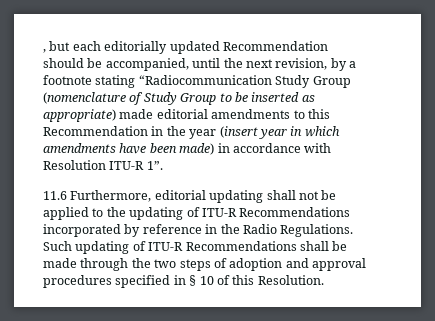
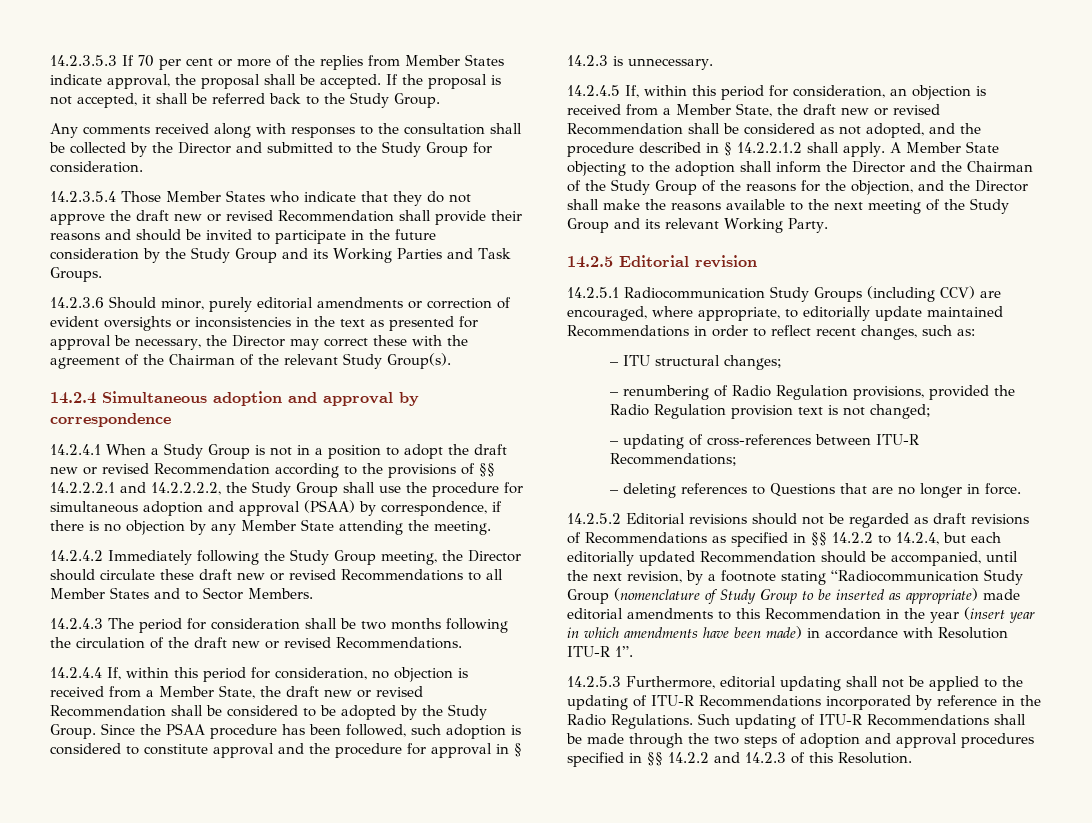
- , but each editorially updated Recommendation should be accompanied, until the next revision, by a footnote stating “Radiocommunication Study Group (nomenclature of Study Group to be inserted as appropriate) made editorial amendments to this Recommendation in the year (insert year in which amendments have been made) in accordance with Resolution ITU-R 1”.
+ 14.2.3.5.3 If 70 per cent or more of the replies from Member States indicate approval, the proposal shall be accepted. If the proposal is not accepted, it shall be referred back to the Study Group.
+ Any comments received along with responses to the consultation shall be collected by the Director and submitted to the Study Group for consideration.
+ 14.2.3.5.4 Those Member States who indicate that they do not approve the draft new or revised Recommendation shall provide their reasons and should be invited to participate in the future consideration by the Study Group and its Working Parties and Task Groups.
+ 14.2.3.6 Should minor, purely editorial amendments or correction of evident oversights or inconsistencies in the text as presented for approval be necessary, the Director may correct these with the agreement of the Chairman of the relevant Study Group(s).
+ 14.2.4 Simultaneous adoption and approval by correspondence
+ 14.2.4.1 When a Study Group is not in a position to adopt the draft new or revised Recommendation according to the provisions of §§ 14.2.2.2.1 and 14.2.2.2.2, the Study Group shall use the procedure for simultaneous adoption and approval (PSAA) by correspondence, if there is no objection by any Member State attending the meeting.
+ 14.2.4.2 Immediately following the Study Group meeting, the Director should circulate these draft new or revised Recommendations to all Member States and to Sector Members.
+ 14.2.4.3 The period for consideration shall be two months following the circulation of the draft new or revised Recommendations.
+ 14.2.4.4 If, within this period for consideration, no objection is received from a Member State, the draft new or revised Recommendation shall be considered to be adopted by the Study Group. Since the PSAA procedure has been followed, such adoption is considered to constitute approval and the procedure for approval in § 14.2.3 is unnecessary.
+ 14.2.4.5 If, within this period for consideration, an objection is received from a Member State, the draft new or revised Recommendation shall be considered as not adopted, and the procedure described in § 14.2.2.1.2 shall apply. A Member State objecting to the adoption shall inform the Director and the Chairman of the Study Group of the reasons for the objection, and the Director shall make the reasons available to the next meeting of the Study Group and its relevant Working Party.
+ 14.2.5 Editorial revision
+ 14.2.5.1 Radiocommunication Study Groups (including CCV) are encouraged, where appropriate, to editorially update maintained Recommendations in order to reflect recent changes, such as:
+ – ITU structural changes;
+ – renumbering of Radio Regulation provisions, provided the Radio Regulation provision text is not changed;
+ – updating of cross-references between ITU-R Recommendations;
+ – deleting references to Questions that are no longer in force.
+ 14.2.5.2 Editorial revisions should not be regarded as draft revisions of Recommendations as specified in §§ 14.2.2 to 14.2.4, but each editorially updated Recommendation should be accompanied, until the next revision, by a footnote stating “Radiocommunication Study Group (nomenclature of Study Group to be inserted as appropriate) made editorial amendments to this Recommendation in the year (insert year in which amendments have been made) in accordance with Resolution ITU-R 1”.
- 11.6 Furthermore, editorial updating shall not be applied to the updating of ITU-R Recommendations incorporated by reference in the Radio Regulations.
+ 14.2.5.3 Furthermore, editorial updating shall not be applied to the updating of ITU-R Recommendations incorporated by reference in the Radio Regulations.
- Such updating of ITU-R Recommendations shall be made through the two steps of adoption and approval procedures specified in § 10 of this Resolution.
+ Such updating of ITU-R Recommendations shall be made through the two steps of adoption and approval procedures specified in §§ 14.2.2 and 14.2.3 of this Resolution.

